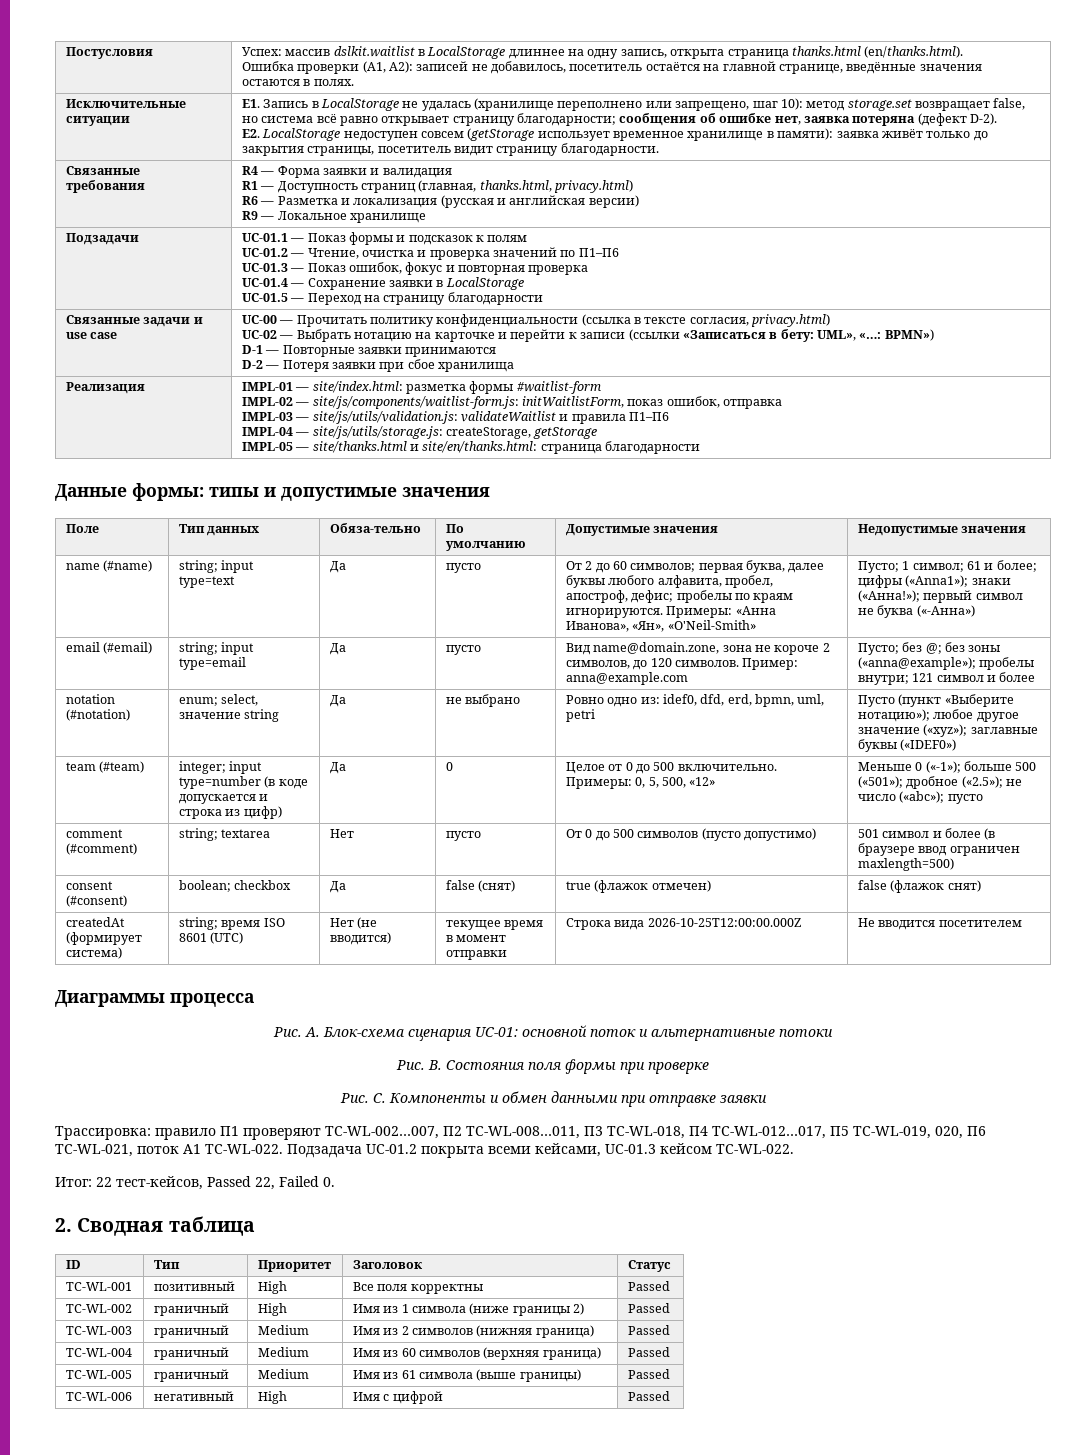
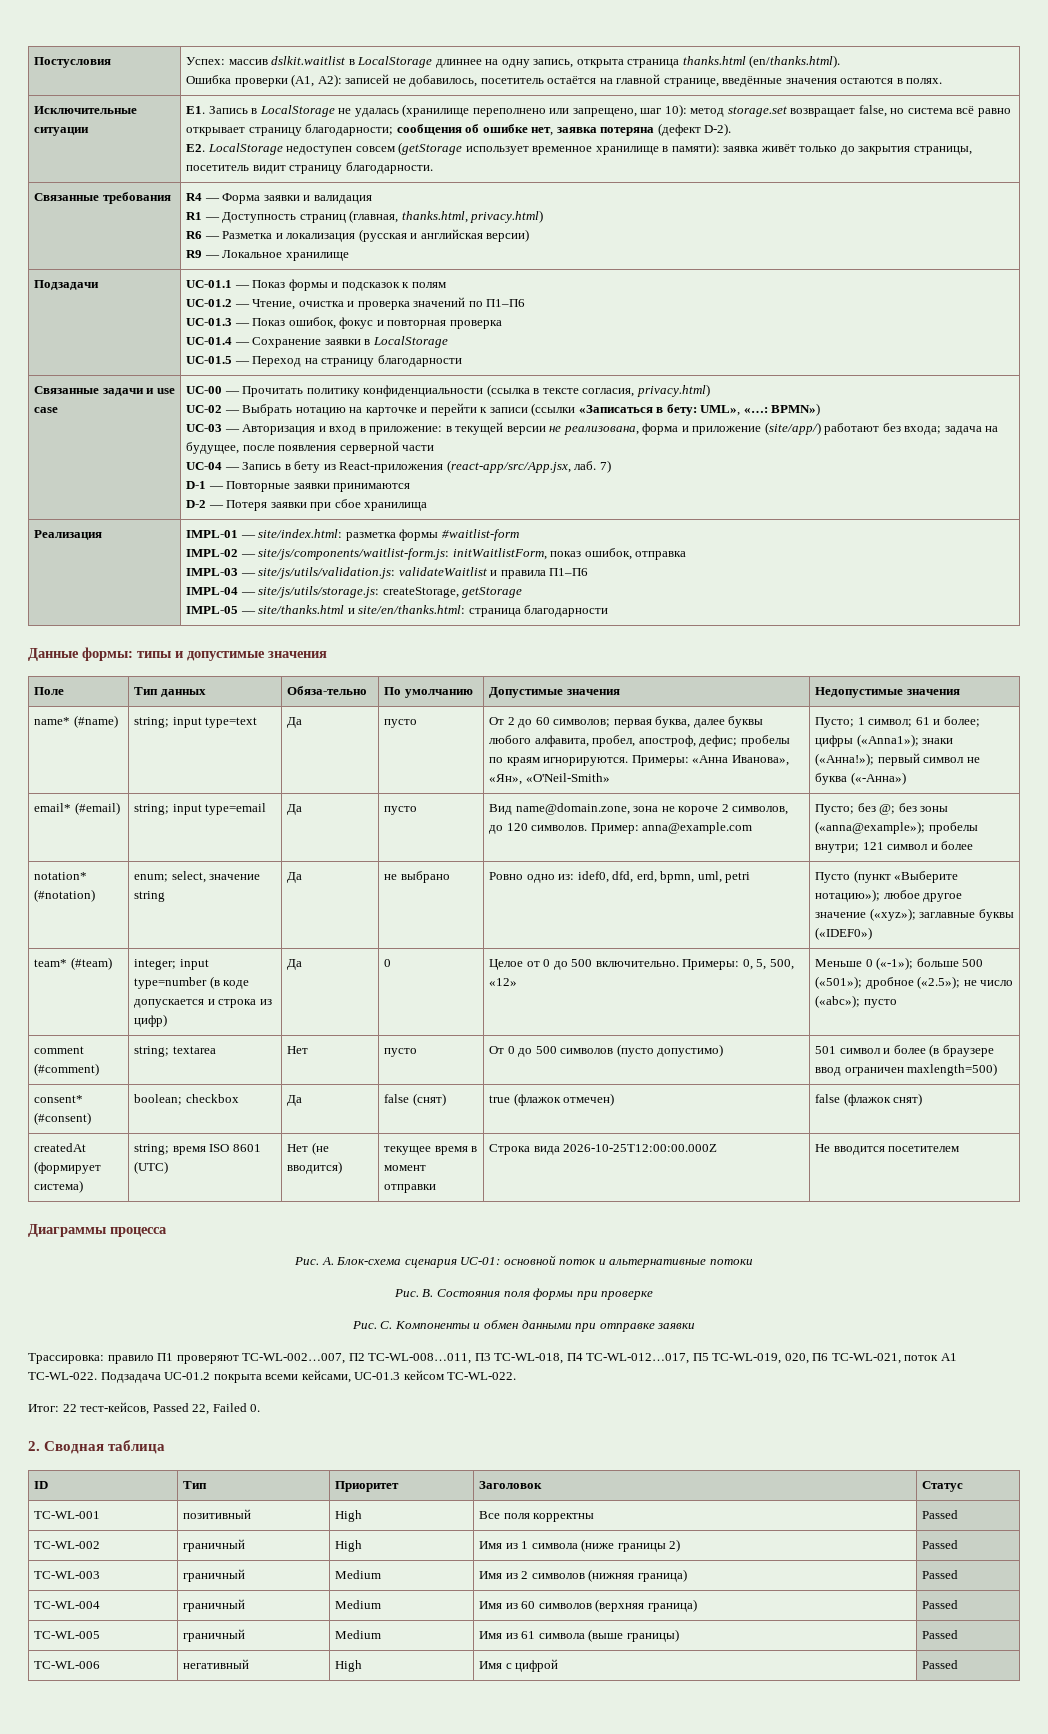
+ UC-03 — Авторизация и вход в приложение: в текущей версии не реализована, форма и приложение (site/app/) работают без входа; задача на будущее, после появления серверной части
+ UC-04 — Запись в бету из React-приложения (react-app/src/App.jsx, лаб. 7)
- name (#name)
+ name* (#name)
- email (#email) | string; input type=email | Да | пусто | Вид name@domain.zone, зона не короче 2 символов, до 120 символов. Пример: anna@example.com | Пусто; без @; без зоны («anna@example»); пробелы внутри; 121 символ и более
+ email* (#email) | string; input type=email | Да | пусто | Вид name@domain.zone, зона не короче 2 символов, до 120 символов. Пример: anna@example.com | Пусто; без @; без зоны («anna@example»); пробелы внутри; 121 символ и более
- notation (#notation) | enum; select, значение string | Да | не выбрано | Ровно одно из: idef0, dfd, erd, bpmn, uml, petri | Пусто (пункт «Выберите нотацию»); любое другое значение («xyz»); заглавные буквы («IDEF0»)
+ notation* (#notation) | enum; select, значение string | Да | не выбрано | Ровно одно из: idef0, dfd, erd, bpmn, uml, petri | Пусто (пункт «Выберите нотацию»); любое другое значение («xyz»); заглавные буквы («IDEF0»)
- team (#team) | integer; input type=number (в коде допускается и строка из цифр) | Да | 0 | Целое от 0 до 500 включительно. Примеры: 0, 5, 500, «12» | Меньше 0 («-1»); больше 500 («501»); дробное («2.5»); не число («abc»); пусто
+ team* (#team) | integer; input type=number (в коде допускается и строка из цифр) | Да | 0 | Целое от 0 до 500 включительно. Примеры: 0, 5, 500, «12» | Меньше 0 («-1»); больше 500 («501»); дробное («2.5»); не число («abc»); пусто
- consent (#consent) | boolean; checkbox | Да | false (снят) | true (флажок отмечен) | false (флажок снят)
+ consent* (#consent) | boolean; checkbox | Да | false (снят) | true (флажок отмечен) | false (флажок снят)

